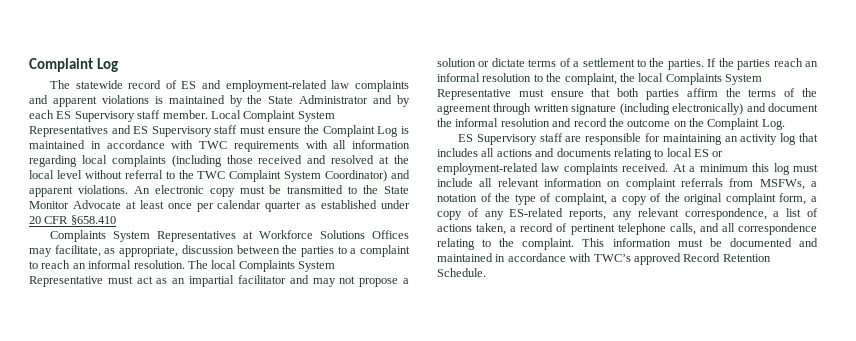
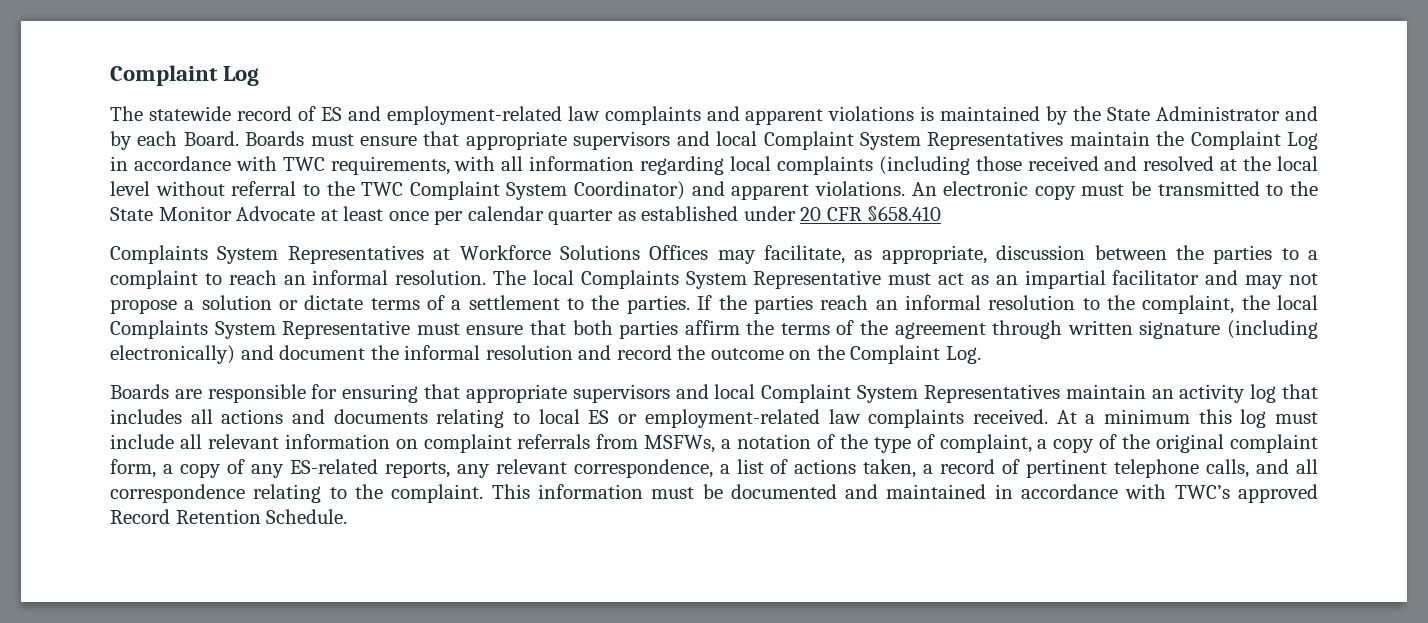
- The statewide record of ES and employment-related law complaints and apparent violations is maintained by the State Administrator and by each ES Supervisory staff member. Local Complaint System Representatives and ES Supervisory staff must ensure the Complaint Log is maintained in accordance with TWC requirements with all information regarding local complaints (including those received and resolved at the local level without referral to the TWC Complaint System Coordinator) and apparent violations.
+ The statewide record of ES and employment-related law complaints and apparent violations is maintained by the State Administrator and by each Board. Boards must ensure that appropriate supervisors and local Complaint System Representatives maintain the Complaint Log in accordance with TWC requirements, with all information regarding local complaints (including those received and resolved at the local level without referral to the TWC Complaint System Coordinator) and apparent violations.
- ES Supervisory staff are responsible for maintaining an activity log that includes all actions and documents relating to local ES or employment-related law complaints received.
+ Boards are responsible for ensuring that appropriate supervisors and local Complaint System Representatives maintain an activity log that includes all actions and documents relating to local ES or employment-related law complaints received.

